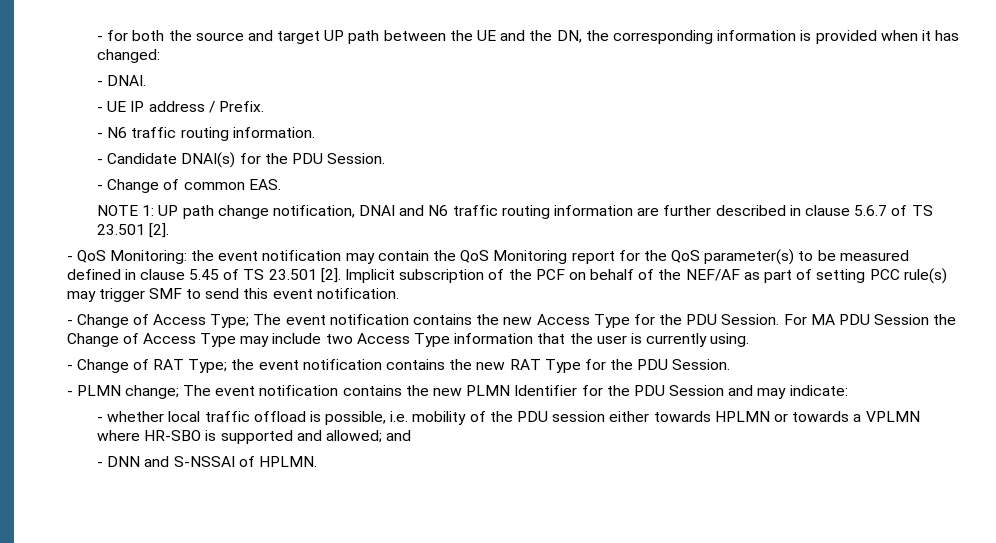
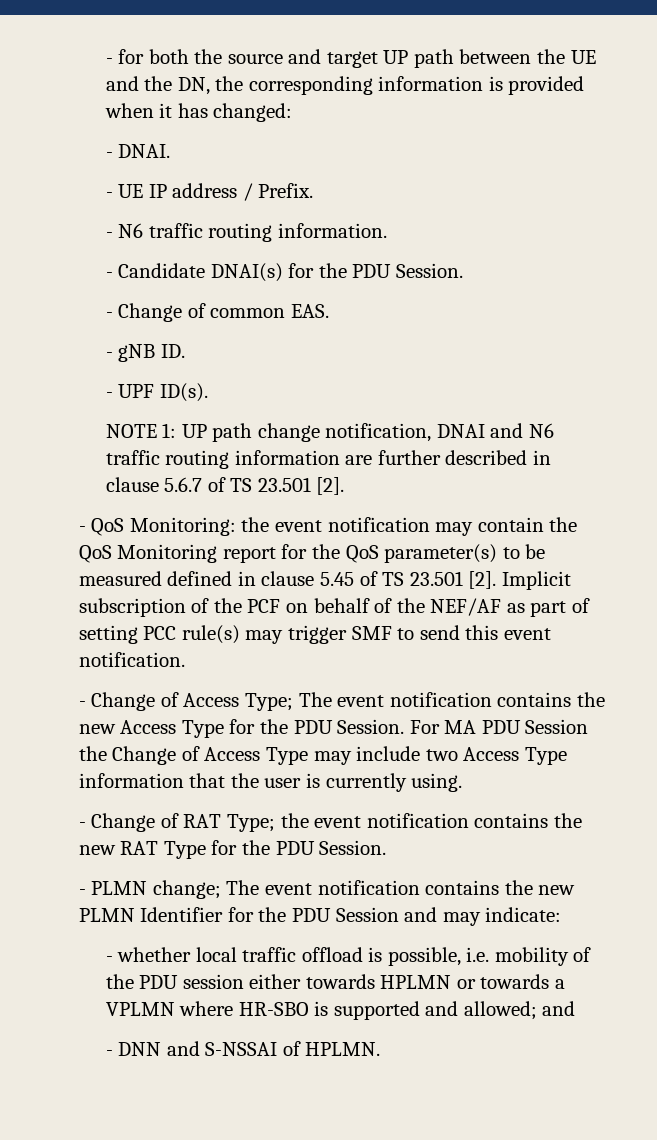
+ - gNB ID.
+ - UPF ID(s).

